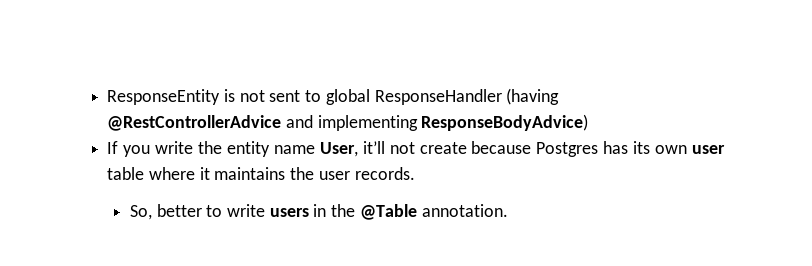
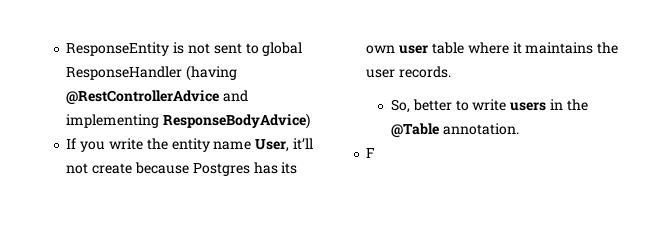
+ F

